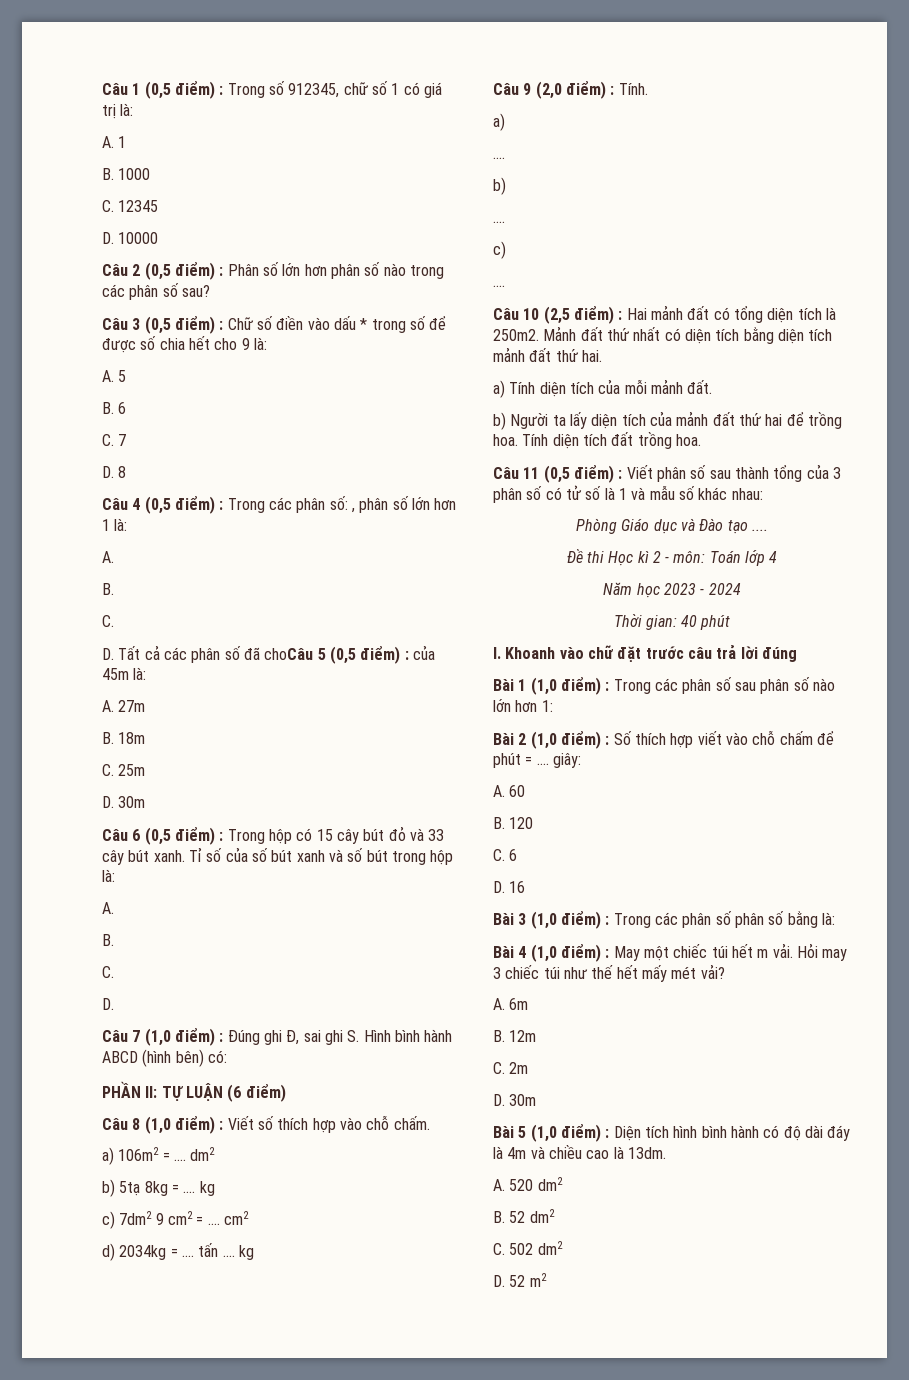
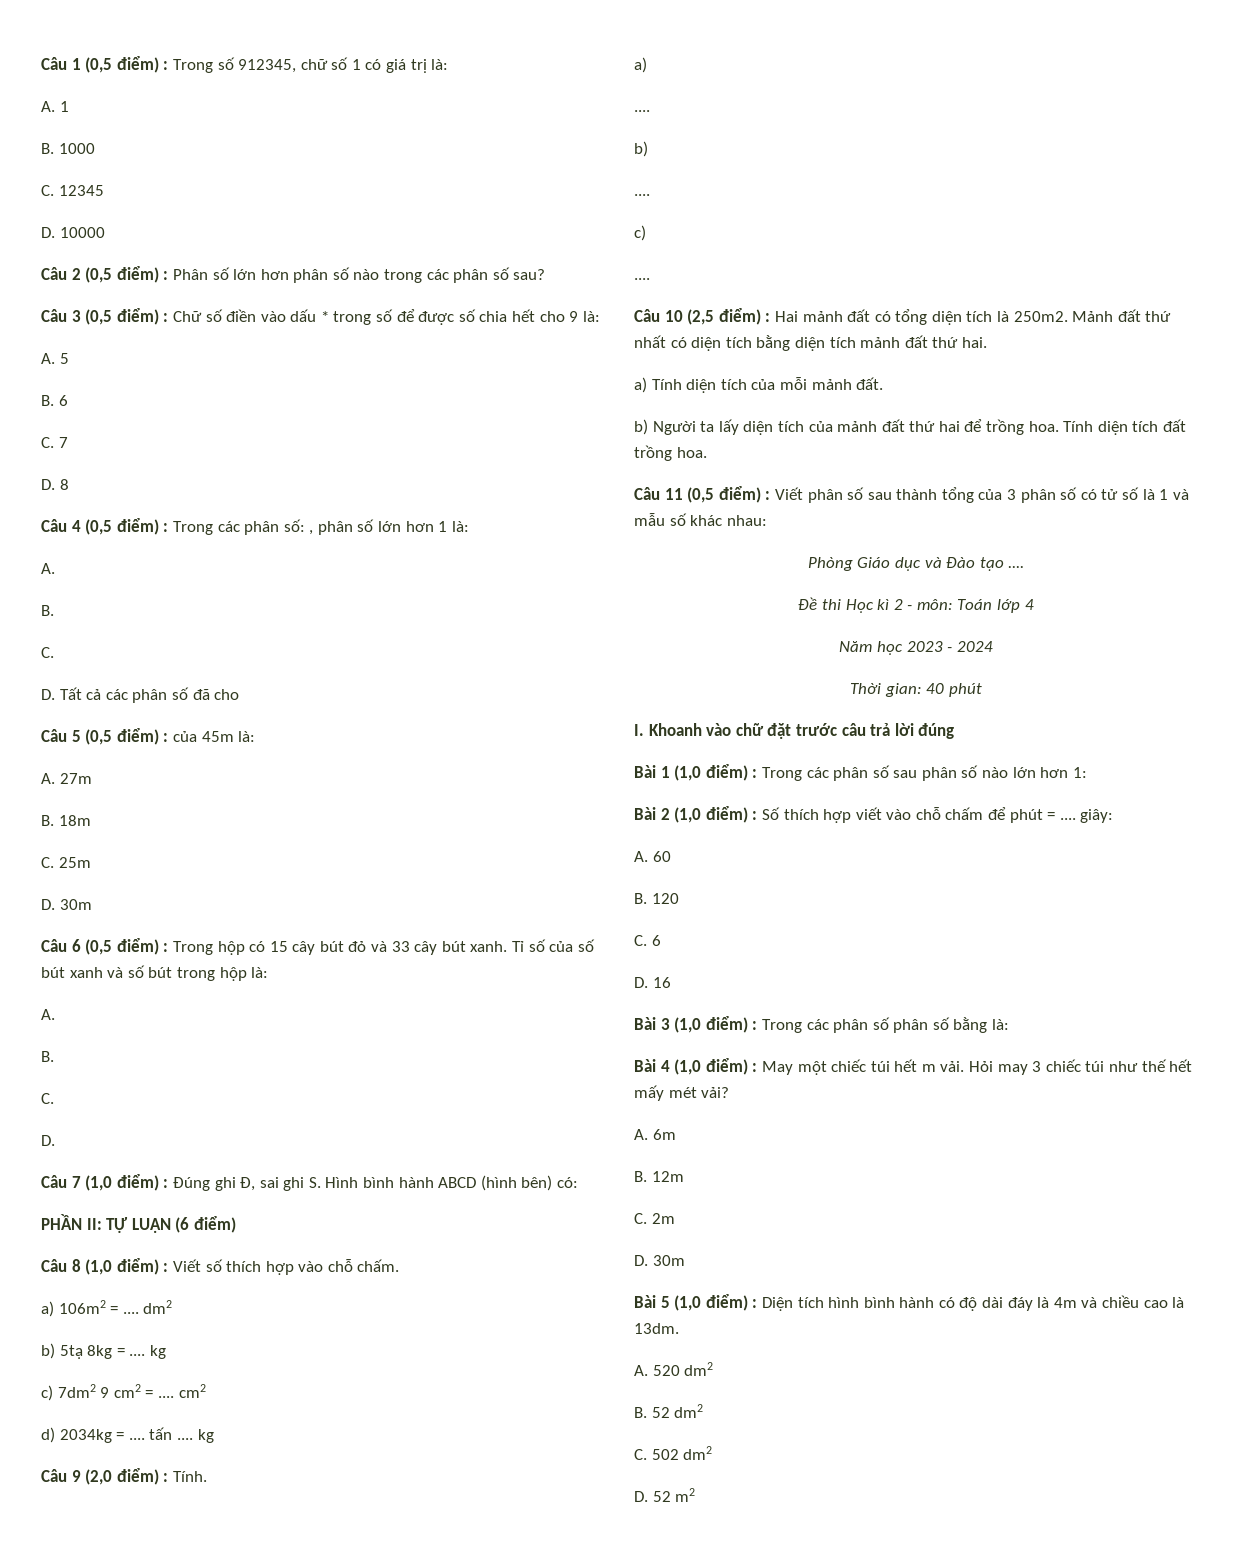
- D. Tất cả các phân số đã choCâu 5 (0,5 điểm) : của 45m là:
+ D. Tất cả các phân số đã cho
+ Câu 5 (0,5 điểm) : của 45m là:

